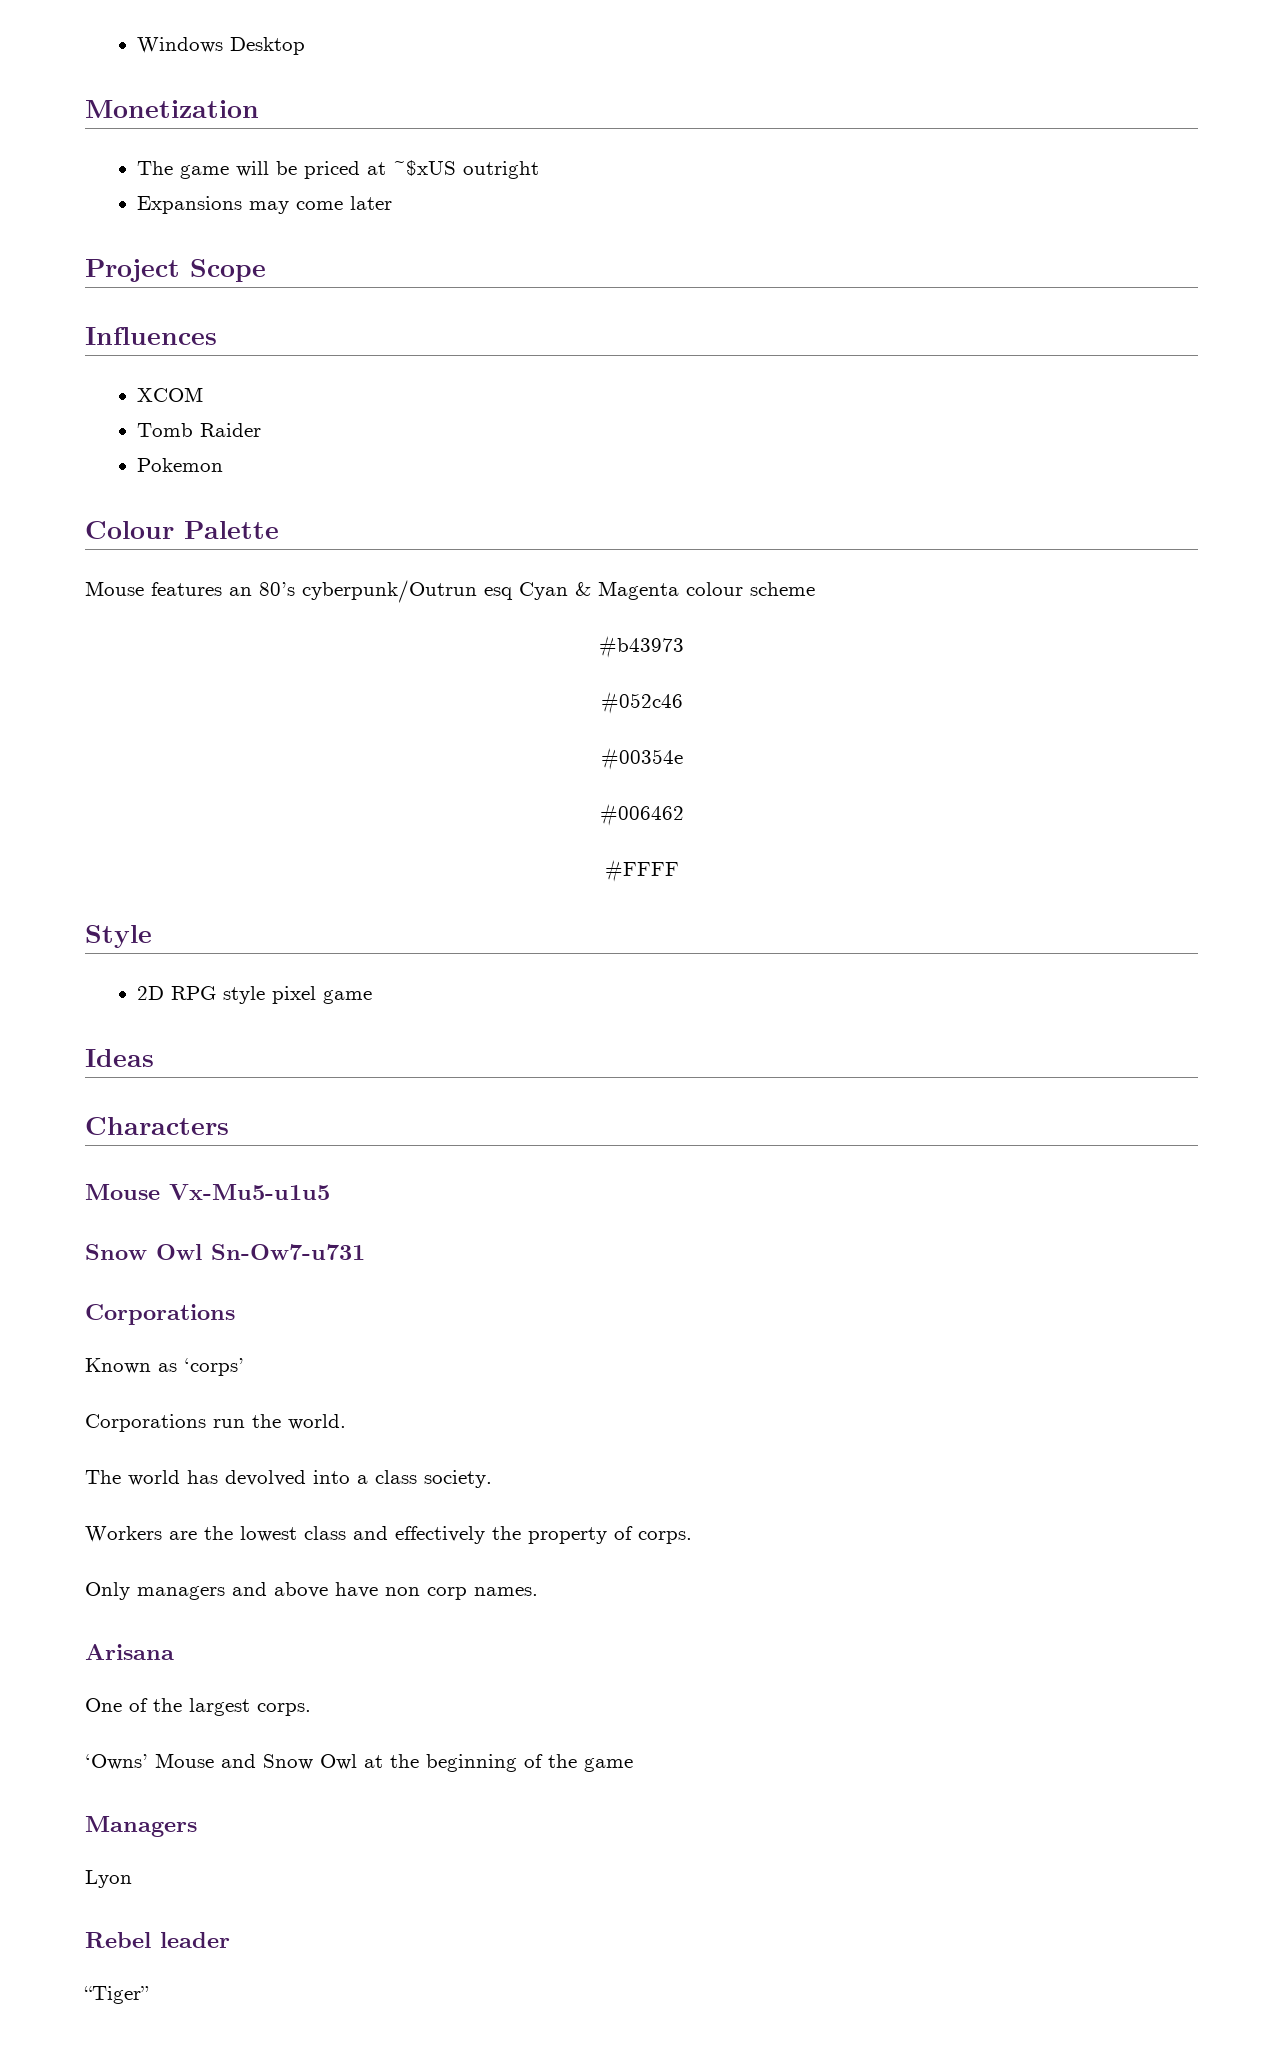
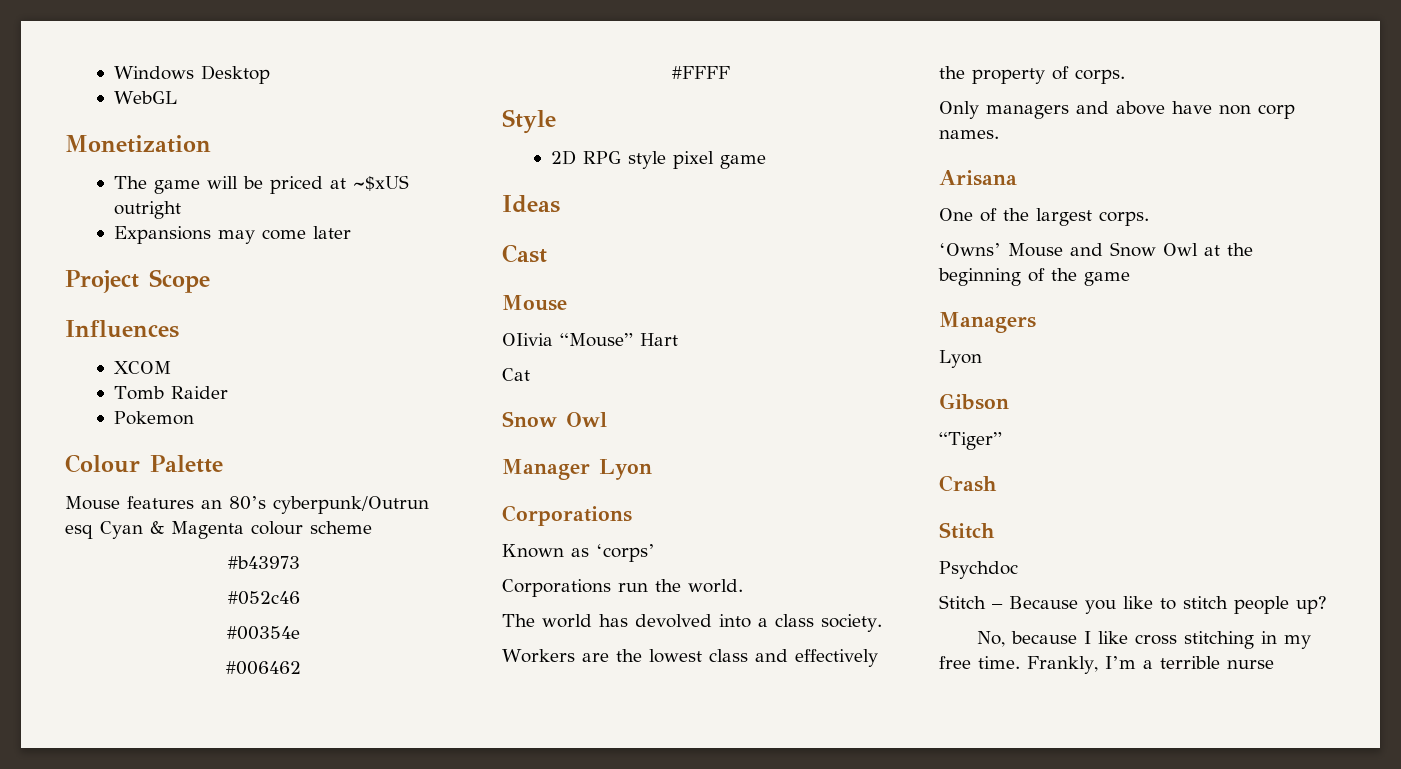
+ WebGL
- Characters
- Mouse Vx-Mu5-u1u5
- Snow Owl Sn-Ow7-u731
+ Cast
+ Mouse
+ OIivia “Mouse” Hart
+ Cat
+ Snow Owl
+ Manager Lyon
- Rebel leader
+ Gibson
+ Crash
+ Stitch
+ Psychdoc
+ Stitch – Because you like to stitch people up?
+ No, because I like cross stitching in my free time. Frankly, I’m a terrible nurse

